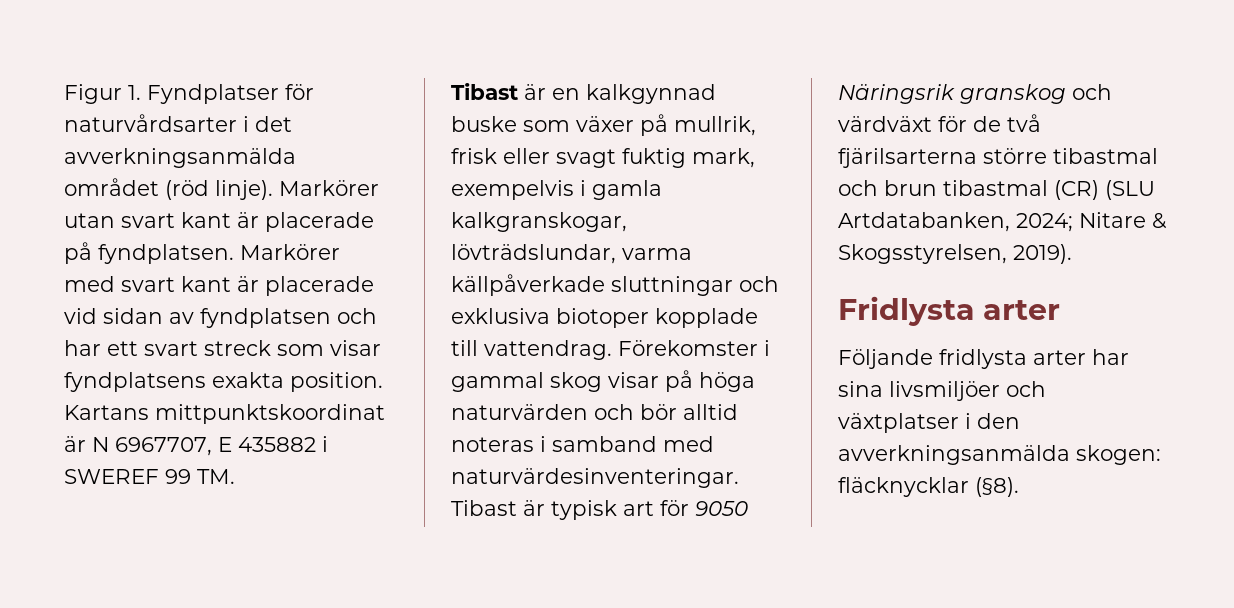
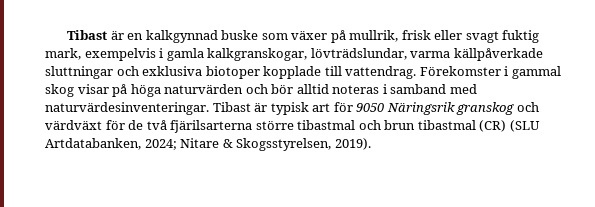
- Figur 1. Fyndplatser för naturvårdsarter i det avverkningsanmälda området (röd linje). Markörer utan svart kant är placerade på fyndplatsen. Markörer med svart kant är placerade vid sidan av fyndplatsen och har ett svart streck som visar fyndplatsens exakta position. Kartans mittpunktskoordinat är N 6967707, E 435882 i SWEREF 99 TM.
- Fridlysta arter
- Följande fridlysta arter har sina livsmiljöer och växtplatser i den avverkningsanmälda skogen: fläcknycklar (§8).

